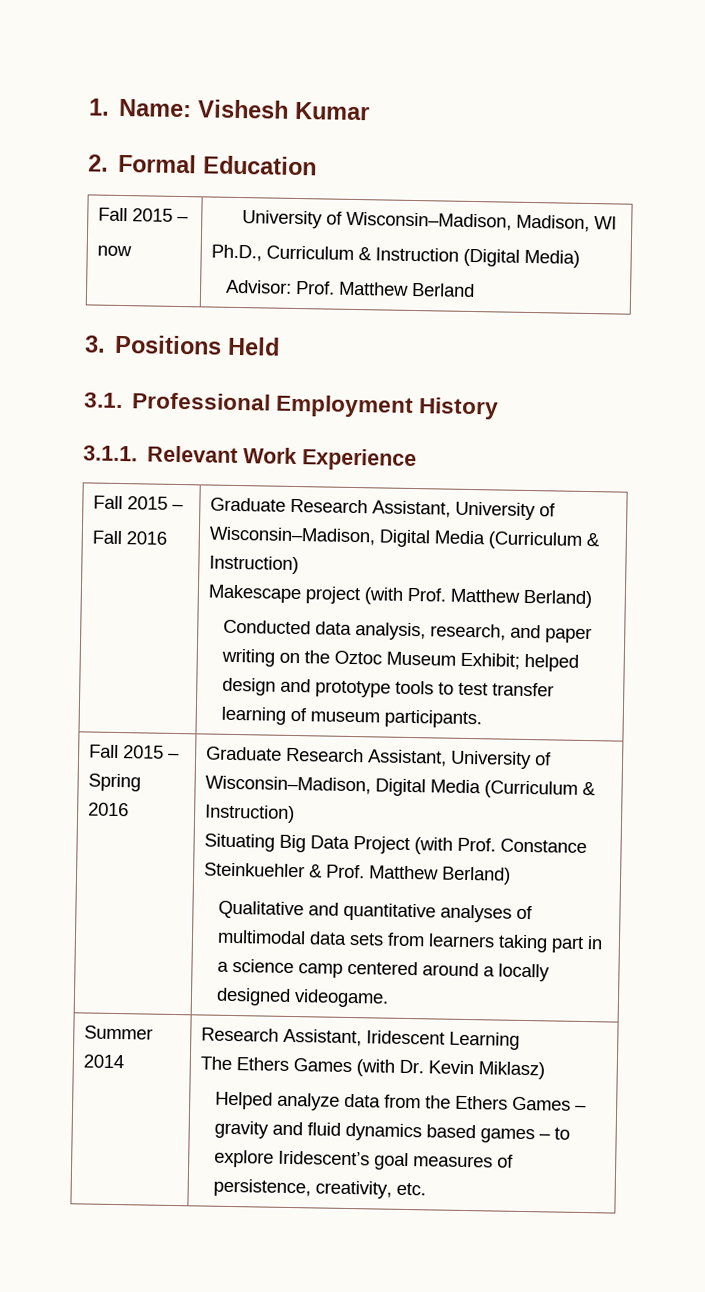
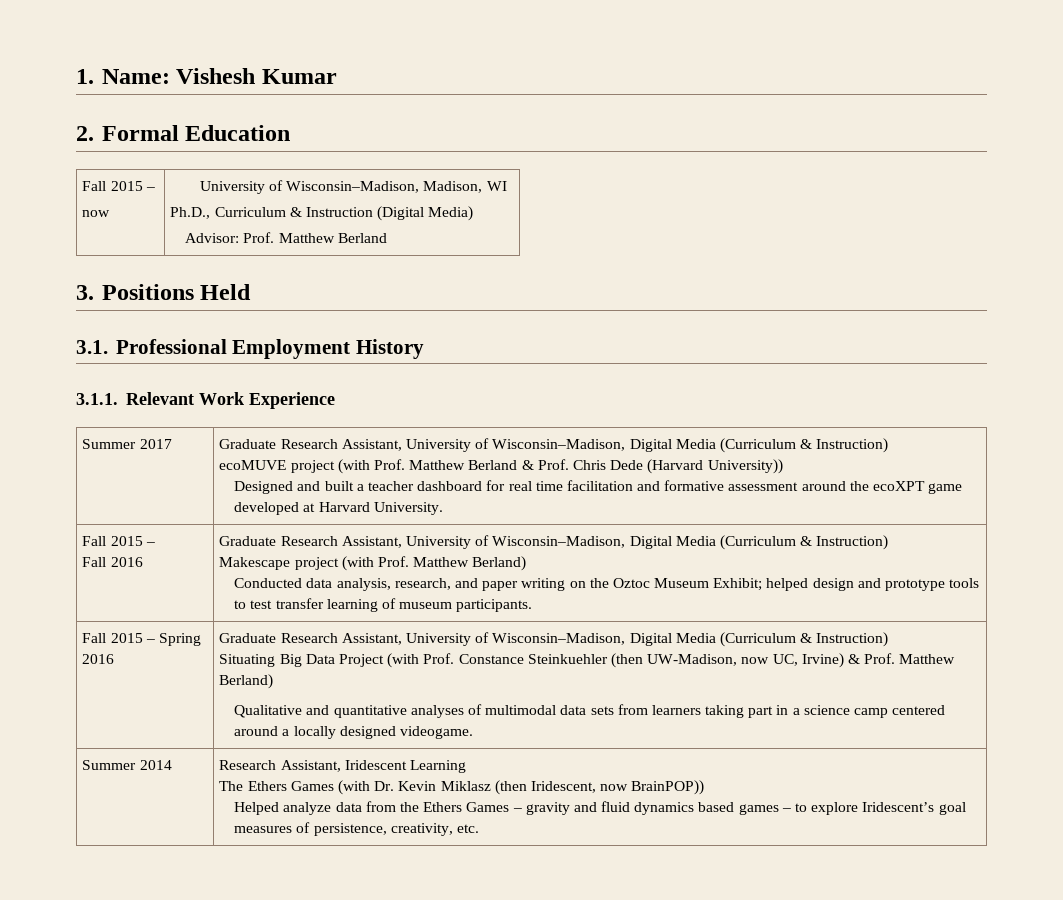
+ Summer 2017 | Graduate Research Assistant, University of Wisconsin–Madison, Digital Media (Curriculum & Instruction)
+ ecoMUVE project (with Prof. Matthew Berland & Prof. Chris Dede (Harvard University))
+ Designed and built a teacher dashboard for real time facilitation and formative assessment around the ecoXPT game developed at Harvard University.
- Situating Big Data Project (with Prof. Constance Steinkuehler & Prof. Matthew Berland)
+ Situating Big Data Project (with Prof. Constance Steinkuehler (then UW-Madison, now UC, Irvine) & Prof. Matthew Berland)
- The Ethers Games (with Dr. Kevin Miklasz)
+ The Ethers Games (with Dr. Kevin Miklasz (then Iridescent, now BrainPOP))

